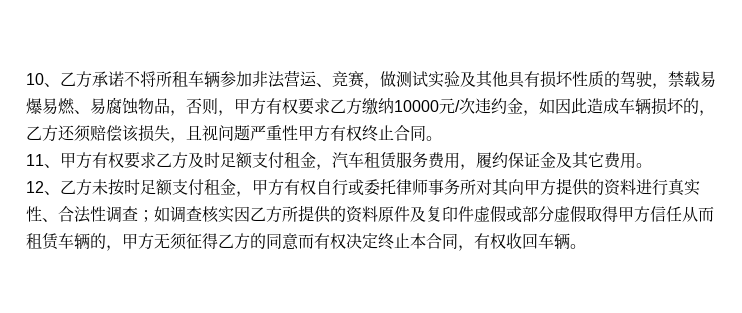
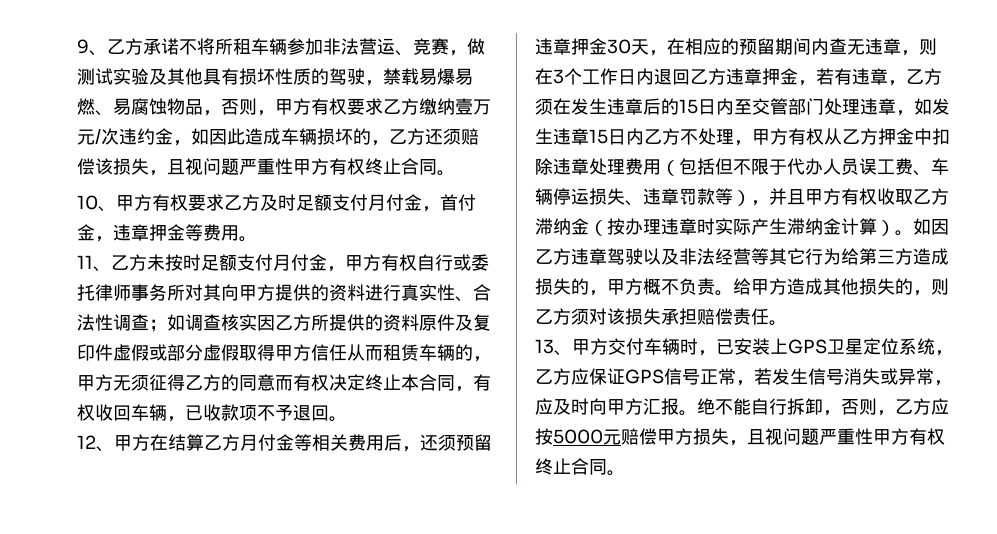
- 10、乙方承诺不将所租车辆参加非法营运、竞赛，做测试实验及其他具有损坏性质的驾驶，禁载易爆易燃、易腐蚀物品，否则，甲方有权要求乙方缴纳10000元/次违约金，如因此造成车辆损坏的，乙方还须赔偿该损失，且视问题严重性甲方有权终止合同。
+ 9、乙方承诺不将所租车辆参加非法营运、竞赛，做测试实验及其他具有损坏性质的驾驶，禁载易爆易燃、易腐蚀物品，否则，甲方有权要求乙方缴纳壹万元/次违约金，如因此造成车辆损坏的，乙方还须赔偿该损失，且视问题严重性甲方有权终止合同。
- 11、甲方有权要求乙方及时足额支付租金，汽车租赁服务费用，履约保证金及其它费用。
+ 10、甲方有权要求乙方及时足额支付月付金，首付金，违章押金等费用。
- 12、乙方未按时足额支付租金，甲方有权自行或委托律师事务所对其向甲方提供的资料进行真实性、合法性调查；如调查核实因乙方所提供的资料原件及复印件虚假或部分虚假取得甲方信任从而租赁车辆的，甲方无须征得乙方的同意而有权决定终止本合同，有权收回车辆。
+ 11、乙方未按时足额支付月付金，甲方有权自行或委托律师事务所对其向甲方提供的资料进行真实性、合法性调查；如调查核实因乙方所提供的资料原件及复印件虚假或部分虚假取得甲方信任从而租赁车辆的，甲方无须征得乙方的同意而有权决定终止本合同，有权收回车辆，已收款项不予退回。
+ 12、甲方在结算乙方月付金等相关费用后，还须预留违章押金30天，在相应的预留期间内查无违章，则在3个工作日内退回乙方违章押金，若有违章，乙方须在发生违章后的15日内至交管部门处理违章，如发生违章15日内乙方不处理，甲方有权从乙方押金中扣除违章处理费用（包括但不限于代办人员误工费、车辆停运损失、违章罚款等），并且甲方有权收取乙方滞纳金（按办理违章时实际产生滞纳金计算）。如因乙方违章驾驶以及非法经营等其它行为给第三方造成损失的，甲方概不负责。给甲方造成其他损失的，则乙方须对该损失承担赔偿责任。
+ 13、甲方交付车辆时，已安装上GPS卫星定位系统，乙方应保证GPS信号正常，若发生信号消失或异常，应及时向甲方汇报。绝不能自行拆卸，否则，乙方应按5000元赔偿甲方损失，且视问题严重性甲方有权终止合同。

